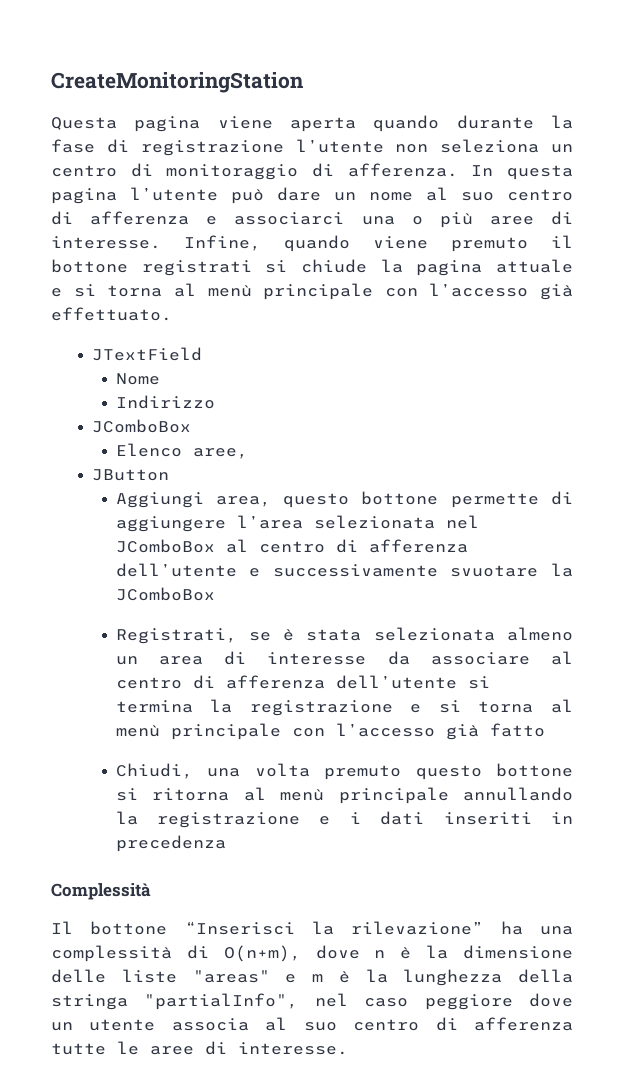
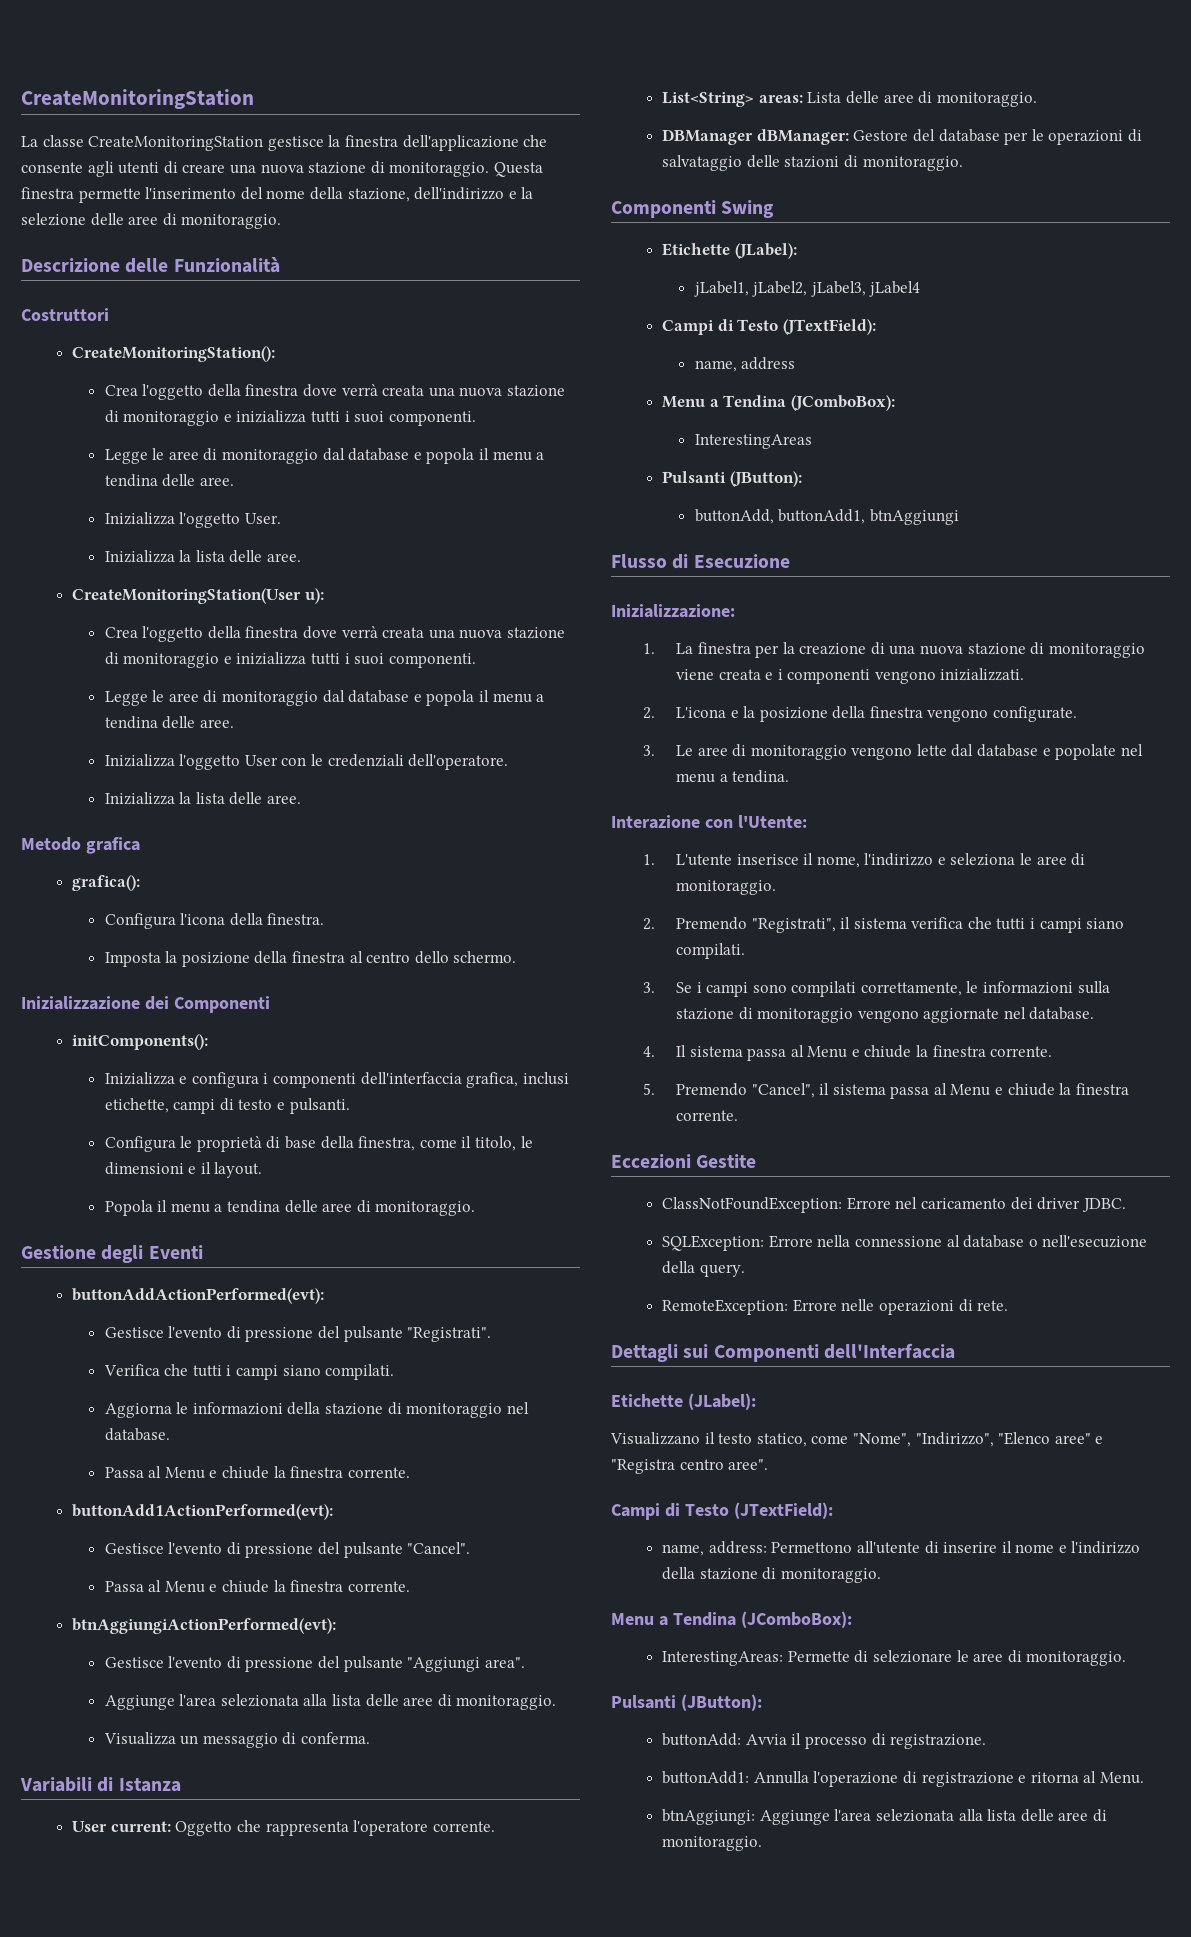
- Questa pagina viene aperta quando durante la fase di registrazione l’utente non seleziona un centro di monitoraggio di afferenza. In questa pagina l’utente può dare un nome al suo centro di afferenza e associarci una o più aree di interesse. Infine, quando viene premuto il bottone registrati si chiude la pagina attuale e si torna al menù principale con l’accesso già effettuato.
- JTextField
- Nome
- Indirizzo
- JComboBox
- Elenco aree,
- JButton
- Aggiungi area, questo bottone permette di aggiungere l’area selezionata nel JComboBox al centro di afferenza dell’utente e successivamente svuotare la JComboBox
- Registrati, se è stata selezionata almeno un area di interesse da associare al centro di afferenza dell’utente si termina la registrazione e si torna al menù principale con l’accesso già fatto
- Chiudi, una volta premuto questo bottone si ritorna al menù principale annullando la registrazione e i dati inseriti in precedenza
- Complessità
- Il bottone “Inserisci la rilevazione” ha una complessità di O(n+m), dove n è la dimensione delle liste "areas" e m è la lunghezza della stringa "partialInfo", nel caso peggiore dove un utente associa al suo centro di afferenza tutte le aree di interesse.
+ La classe CreateMonitoringStation gestisce la finestra dell'applicazione che consente agli utenti di creare una nuova stazione di monitoraggio. Questa finestra permette l'inserimento del nome della stazione, dell'indirizzo e la selezione delle aree di monitoraggio.
+ Descrizione delle Funzionalità
+ Costruttori
+ CreateMonitoringStation():
+ Crea l'oggetto della finestra dove verrà creata una nuova stazione di monitoraggio e inizializza tutti i suoi componenti.
+ Legge le aree di monitoraggio dal database e popola il menu a tendina delle aree.
+ Inizializza l'oggetto User.
+ Inizializza la lista delle aree.
+ CreateMonitoringStation(User u):
+ Crea l'oggetto della finestra dove verrà creata una nuova stazione di monitoraggio e inizializza tutti i suoi componenti.
+ Legge le aree di monitoraggio dal database e popola il menu a tendina delle aree.
+ Inizializza l'oggetto User con le credenziali dell'operatore.
+ Inizializza la lista delle aree.
+ Metodo grafica
+ grafica():
+ Configura l'icona della finestra.
+ Imposta la posizione della finestra al centro dello schermo.
+ Inizializzazione dei Componenti
+ initComponents():
+ Inizializza e configura i componenti dell'interfaccia grafica, inclusi etichette, campi di testo e pulsanti.
+ Configura le proprietà di base della finestra, come il titolo, le dimensioni e il layout.
+ Popola il menu a tendina delle aree di monitoraggio.
+ Gestione degli Eventi
+ buttonAddActionPerformed(evt):
+ Gestisce l'evento di pressione del pulsante "Registrati".
+ Verifica che tutti i campi siano compilati.
+ Aggiorna le informazioni della stazione di monitoraggio nel database.
+ Passa al Menu e chiude la finestra corrente.
+ buttonAdd1ActionPerformed(evt):
+ Gestisce l'evento di pressione del pulsante "Cancel".
+ Passa al Menu e chiude la finestra corrente.
+ btnAggiungiActionPerformed(evt):
+ Gestisce l'evento di pressione del pulsante "Aggiungi area".
+ Aggiunge l'area selezionata alla lista delle aree di monitoraggio.
+ Visualizza un messaggio di conferma.
+ Variabili di Istanza
+ User current: Oggetto che rappresenta l'operatore corrente.
+ List<String> areas: Lista delle aree di monitoraggio.
+ DBManager dBManager: Gestore del database per le operazioni di salvataggio delle stazioni di monitoraggio.
+ Componenti Swing
+ Etichette (JLabel):
+ jLabel1, jLabel2, jLabel3, jLabel4
+ Campi di Testo (JTextField):
+ name, address
+ Menu a Tendina (JComboBox):
+ InterestingAreas
+ Pulsanti (JButton):
+ buttonAdd, buttonAdd1, btnAggiungi
+ Flusso di Esecuzione
+ Inizializzazione:
+ 1. La finestra per la creazione di una nuova stazione di monitoraggio viene creata e i componenti vengono inizializzati.
+ 2. L'icona e la posizione della finestra vengono configurate.
+ 3. Le aree di monitoraggio vengono lette dal database e popolate nel menu a tendina.
+ Interazione con l'Utente:
+ 1. L'utente inserisce il nome, l'indirizzo e seleziona le aree di monitoraggio.
+ 2. Premendo "Registrati", il sistema verifica che tutti i campi siano compilati.
+ 3. Se i campi sono compilati correttamente, le informazioni sulla stazione di monitoraggio vengono aggiornate nel database.
+ 4. Il sistema passa al Menu e chiude la finestra corrente.
+ 5. Premendo "Cancel", il sistema passa al Menu e chiude la finestra corrente.
+ Eccezioni Gestite
+ ClassNotFoundException: Errore nel caricamento dei driver JDBC.
+ SQLException: Errore nella connessione al database o nell'esecuzione della query.
+ RemoteException: Errore nelle operazioni di rete.
+ Dettagli sui Componenti dell'Interfaccia
+ Etichette (JLabel):
+ Visualizzano il testo statico, come "Nome", "Indirizzo", "Elenco aree" e "Registra centro aree".
+ Campi di Testo (JTextField):
+ name, address: Permettono all'utente di inserire il nome e l'indirizzo della stazione di monitoraggio.
+ Menu a Tendina (JComboBox):
+ InterestingAreas: Permette di selezionare le aree di monitoraggio.
+ Pulsanti (JButton):
+ buttonAdd: Avvia il processo di registrazione.
+ buttonAdd1: Annulla l'operazione di registrazione e ritorna al Menu.
+ btnAggiungi: Aggiunge l'area selezionata alla lista delle aree di monitoraggio.

